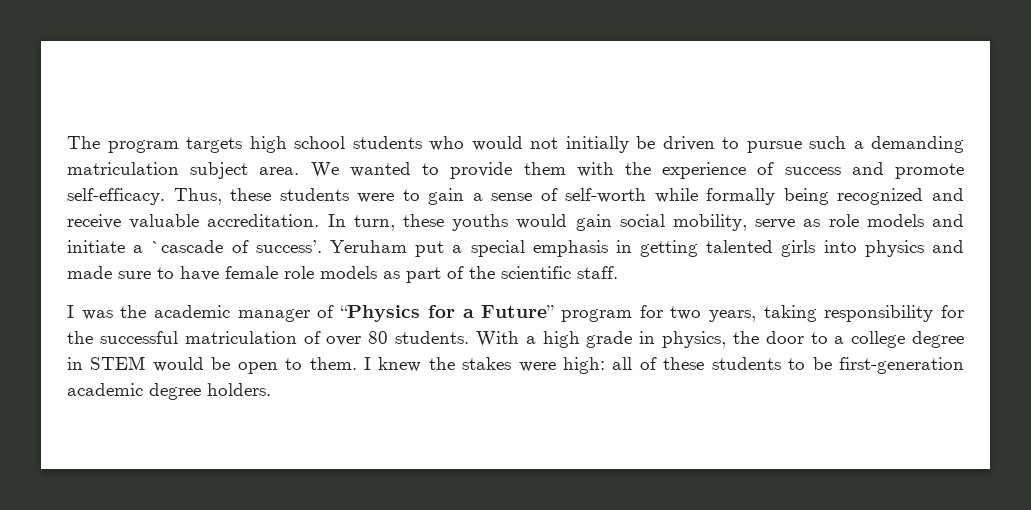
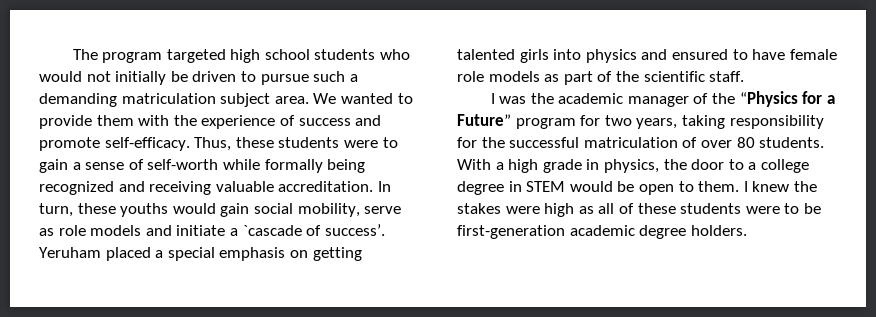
- The program targets high school students who would not initially be driven to pursue such a demanding matriculation subject area.
+ The program targeted high school students who would not initially be driven to pursue such a demanding matriculation subject area.
- Thus, these students were to gain a sense of self-worth while formally being recognized and receive valuable accreditation.
+ Thus, these students were to gain a sense of self-worth while formally being recognized and receiving valuable accreditation.
- Yeruham put a special emphasis in getting talented girls into physics and made sure to have female role models as part of the scientific staff.
+ Yeruham placed a special emphasis on getting talented girls into physics and ensured to have female role models as part of the scientific staff.
- I was the academic manager of “Physics for a Future” program for two years, taking responsibility for the successful matriculation of over 80 students.
+ I was the academic manager of the “Physics for a Future” program for two years, taking responsibility for the successful matriculation of over 80 students.
- I knew the stakes were high: all of these students to be first-generation academic degree holders.
+ I knew the stakes were high as all of these students were to be first-generation academic degree holders.

